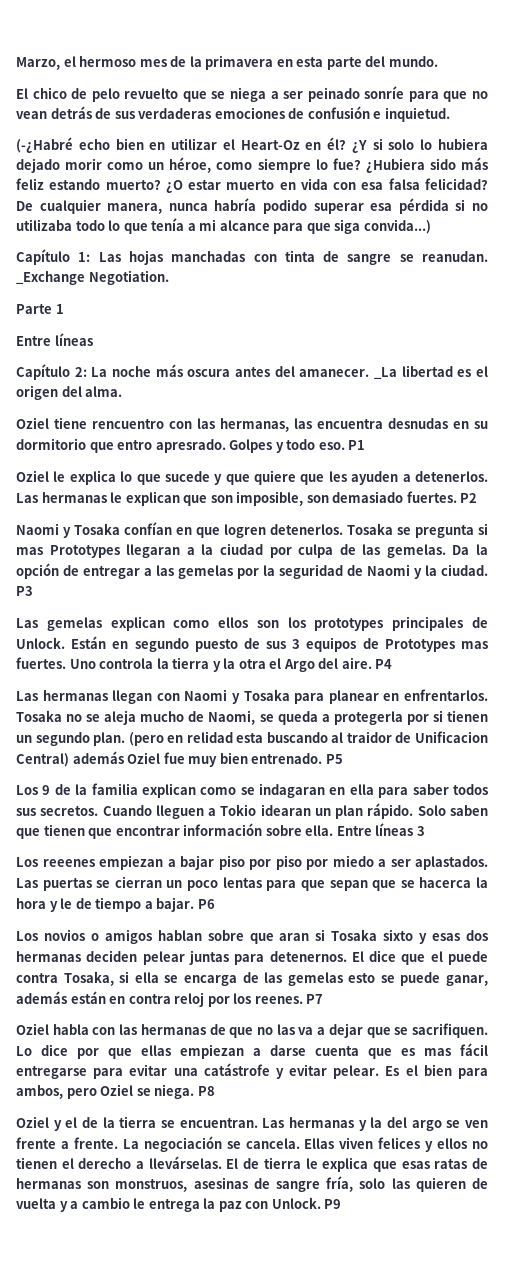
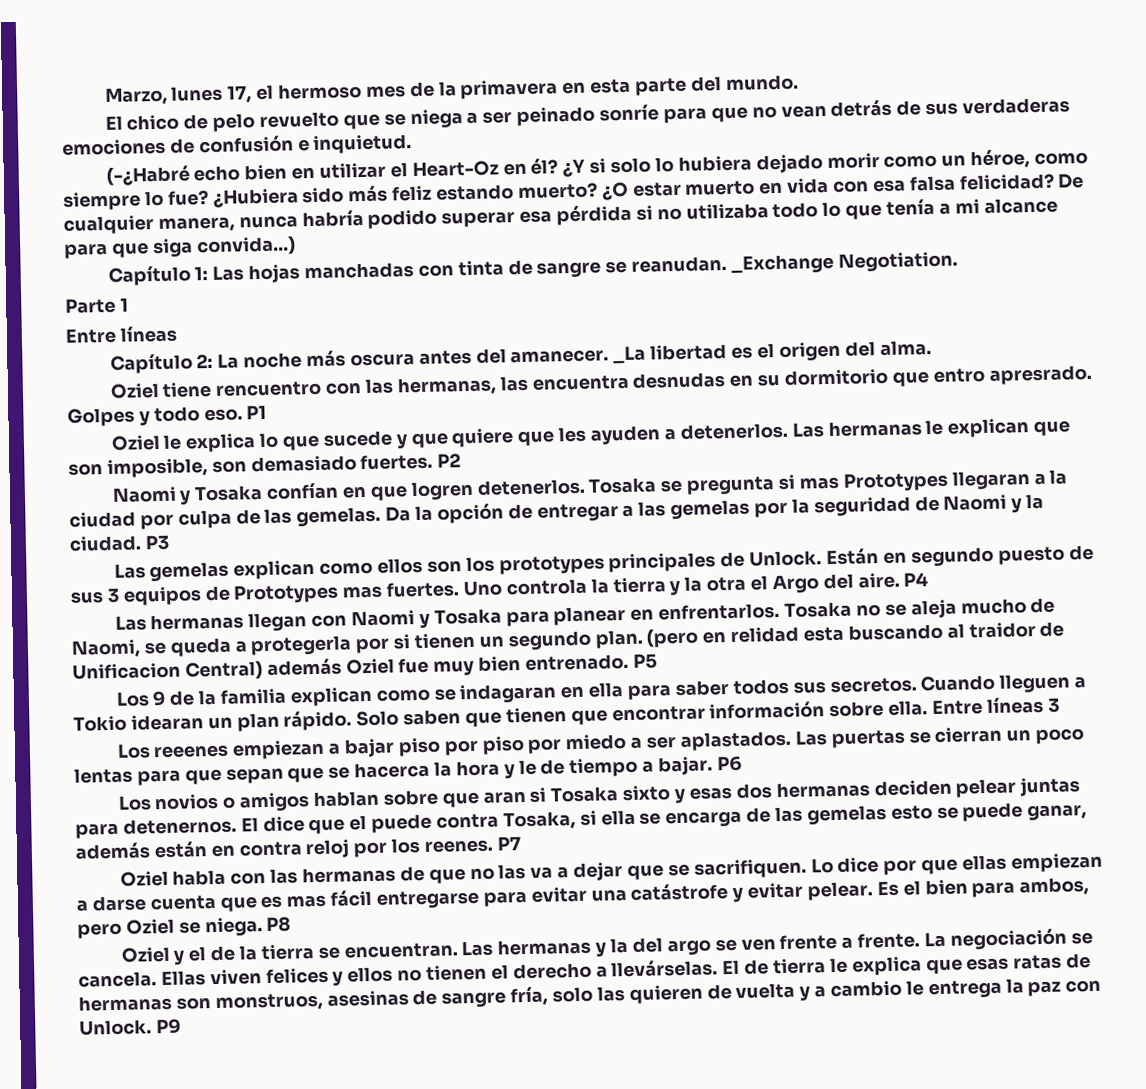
- Marzo, el hermoso mes de la primavera en esta parte del mundo.
+ Marzo, lunes 17, el hermoso mes de la primavera en esta parte del mundo.

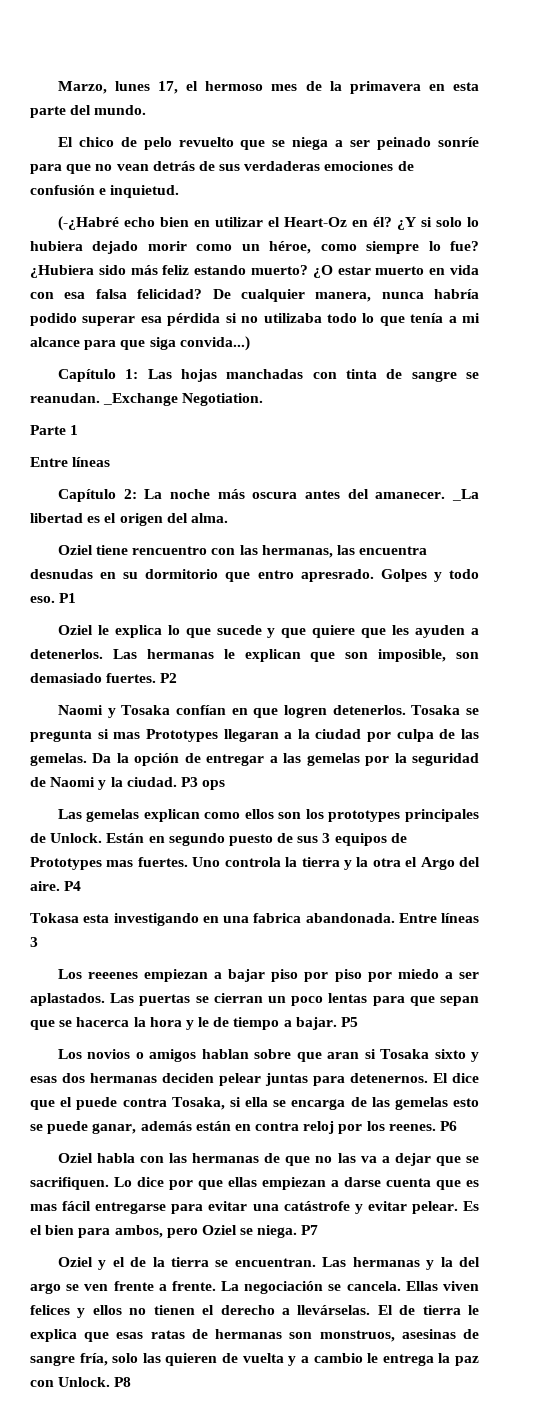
- P3
+ P3 ops
- Las hermanas llegan con Naomi y Tosaka para planear en enfrentarlos. Tosaka no se aleja mucho de Naomi, se queda a protegerla por si tienen un segundo plan. (pero en relidad esta buscando al traidor de Unificacion Central) además Oziel fue muy bien entrenado. P5
- Los 9 de la familia explican como se indagaran en ella para saber todos sus secretos. Cuando lleguen a Tokio idearan un plan rápido. Solo saben que tienen que encontrar información sobre ella.
+ Tokasa esta investigando en una fabrica abandonada.
- P6
+ P5
- P7
+ P6
- P8
+ P7
- P9
+ P8

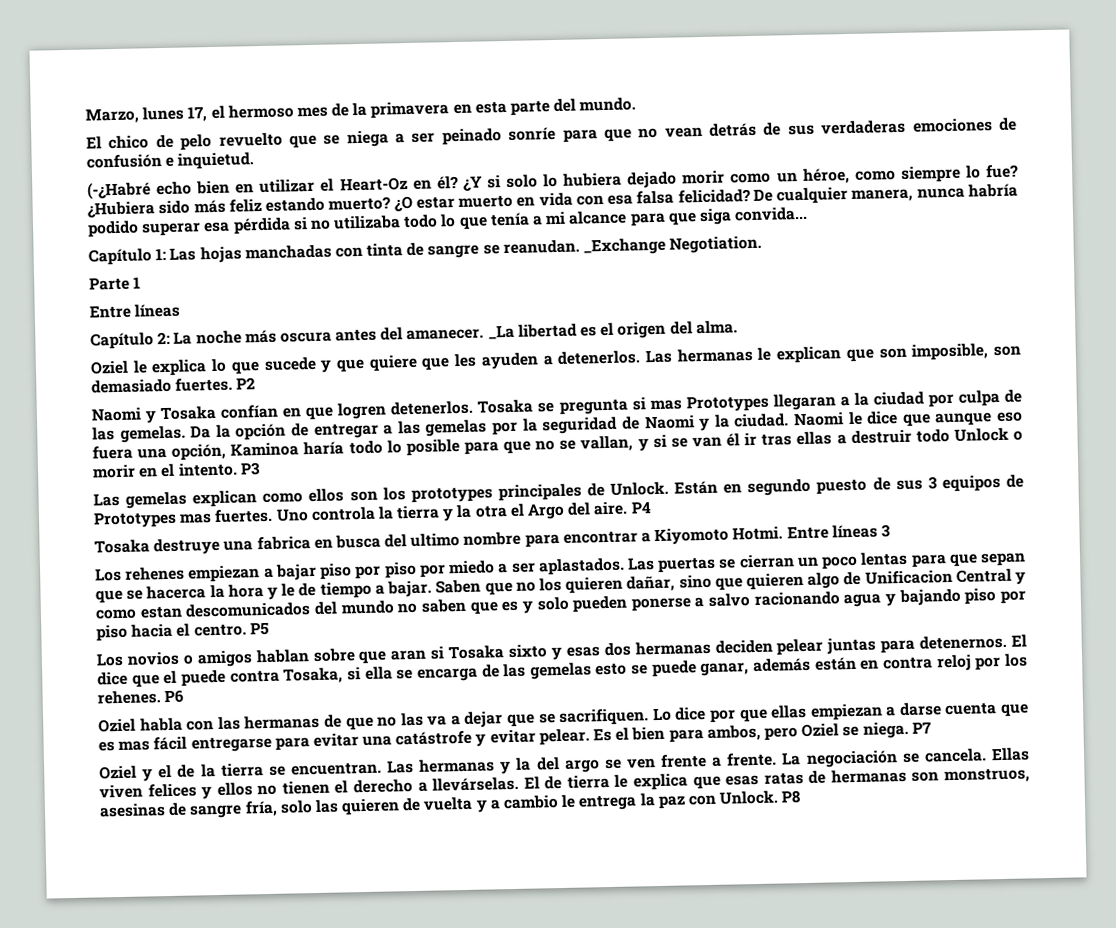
- De cualquier manera, nunca habría podido superar esa pérdida si no utilizaba todo lo que tenía a mi alcance para que siga convida...)
+ De cualquier manera, nunca habría podido superar esa pérdida si no utilizaba todo lo que tenía a mi alcance para que siga convida...
- Oziel tiene rencuentro con las hermanas, las encuentra desnudas en su dormitorio que entro apresrado. Golpes y todo eso. P1
+ Naomi le dice que aunque eso fuera una opción, Kaminoa haría todo lo posible para que no se vallan, y si se van él ir tras ellas a destruir todo Unlock o morir en el intento.
- P3 ops
+ P3
- Tokasa esta investigando en una fabrica abandonada.
+ Tosaka destruye una fabrica en busca del ultimo nombre para encontrar a Kiyomoto Hotmi.
- Los reeenes empiezan a bajar piso por piso por miedo a ser aplastados.
+ Los rehenes empiezan a bajar piso por piso por miedo a ser aplastados.
+ Saben que no los quieren dañar, sino que quieren algo de Unificacion Central y como estan descomunicados del mundo no saben que es y solo pueden ponerse a salvo racionando agua y bajando piso por piso hacia el centro.
- El dice que el puede contra Tosaka, si ella se encarga de las gemelas esto se puede ganar, además están en contra reloj por los reenes.
+ El dice que el puede contra Tosaka, si ella se encarga de las gemelas esto se puede ganar, además están en contra reloj por los rehenes.

